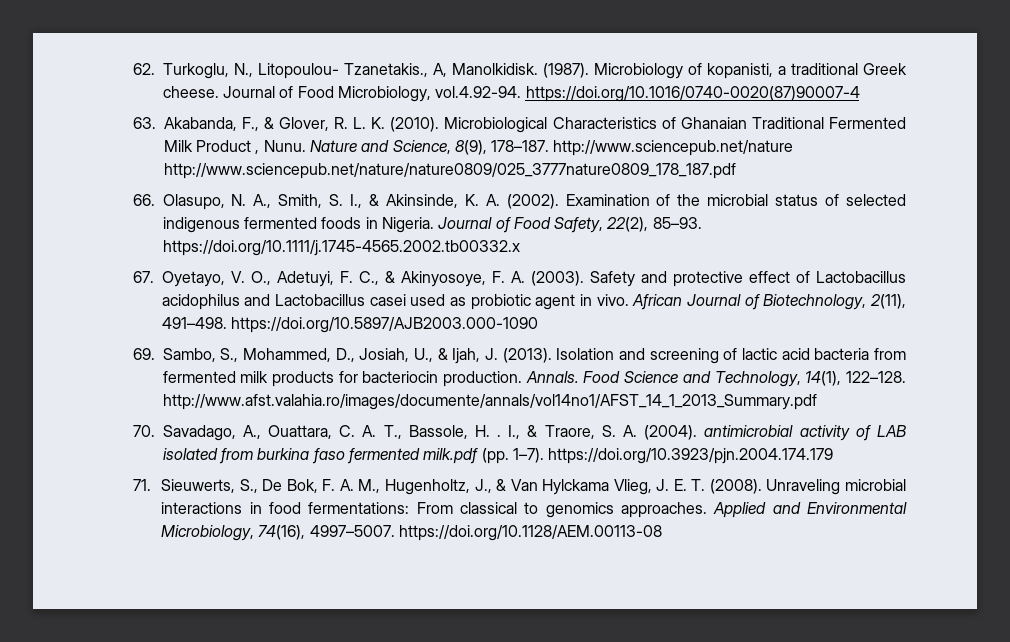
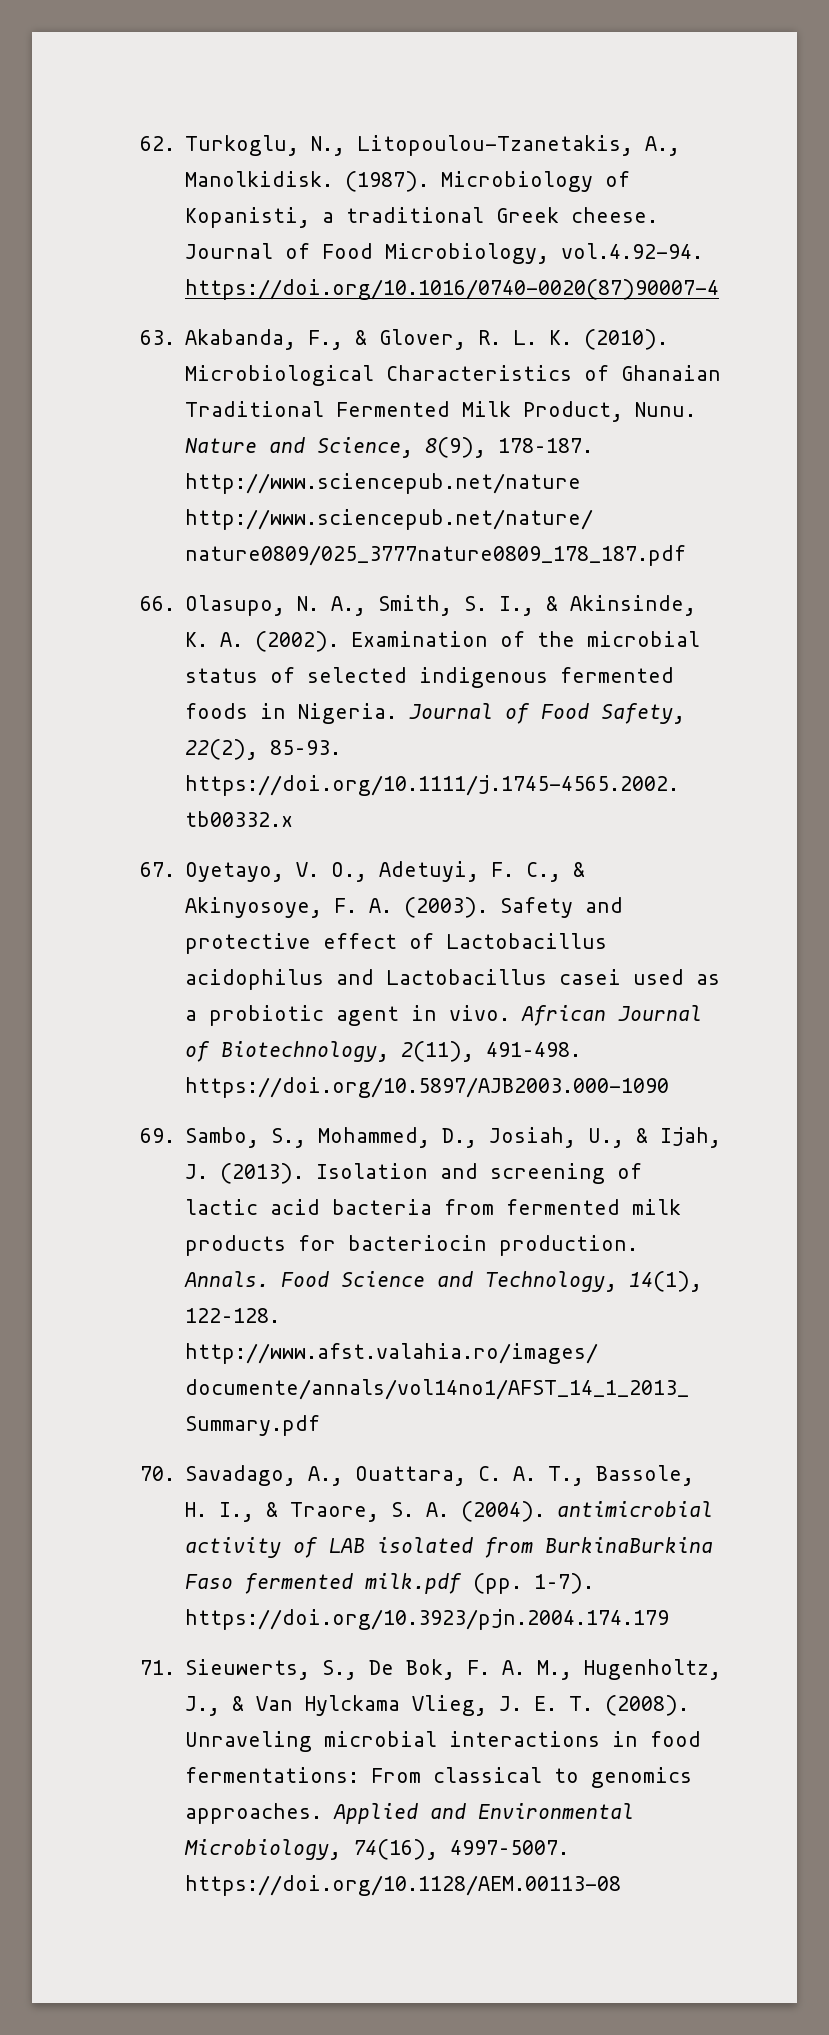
- 62. Turkoglu, N., Litopoulou- Tzanetakis., A, Manolkidisk.
+ 62. Turkoglu, N., Litopoulou-Tzanetakis, A., Manolkidisk.
- Microbiology of kopanisti, a traditional Greek cheese.
+ Microbiology of Kopanisti, a traditional Greek cheese.
- Microbiological Characteristics of Ghanaian Traditional Fermented Milk Product , Nunu.
+ Microbiological Characteristics of Ghanaian Traditional Fermented Milk Product, Nunu.
- Safety and protective effect of Lactobacillus acidophilus and Lactobacillus casei used as probiotic agent in vivo.
+ Safety and protective effect of Lactobacillus acidophilus and Lactobacillus casei used as a probiotic agent in vivo.
- 70. Savadago, A., Ouattara, C. A. T., Bassole, H. . I., & Traore, S. A. (2004). antimicrobial activity of LAB isolated from burkina faso fermented milk.pdf (pp. 1–7). https://doi.org/10.3923/pjn.2004.174.179
+ 70. Savadago, A., Ouattara, C. A. T., Bassole, H. I., & Traore, S. A. (2004). antimicrobial activity of LAB isolated from BurkinaBurkina Faso fermented milk.pdf (pp. 1–7). https://doi.org/10.3923/pjn.2004.174.179

